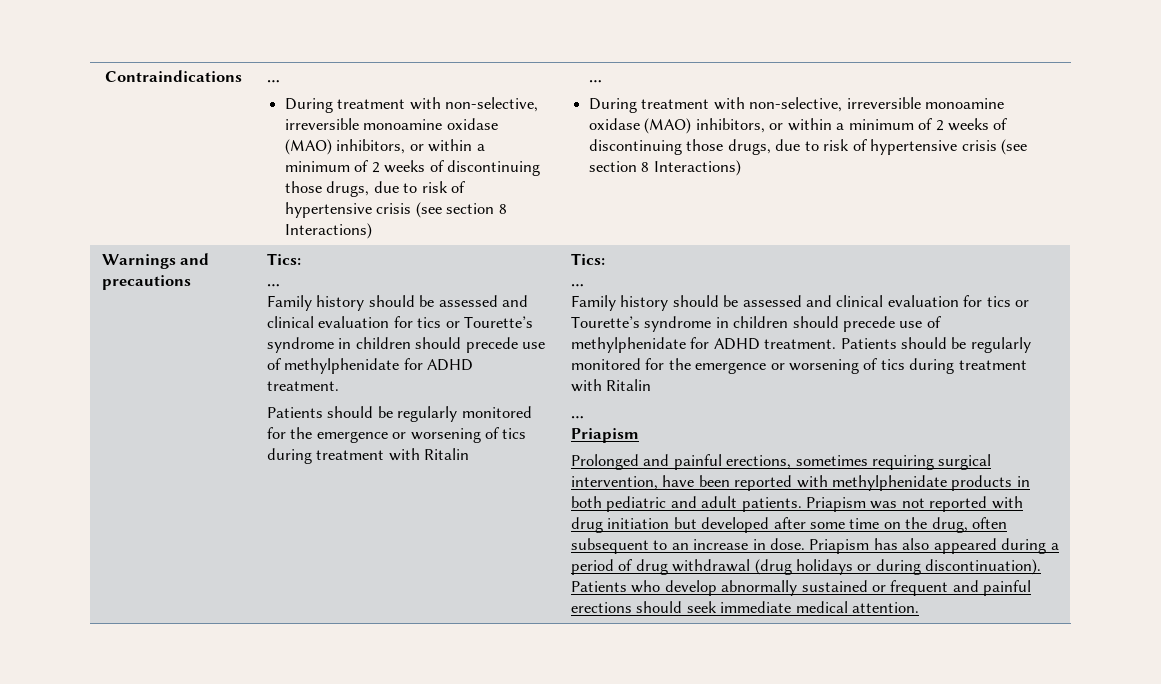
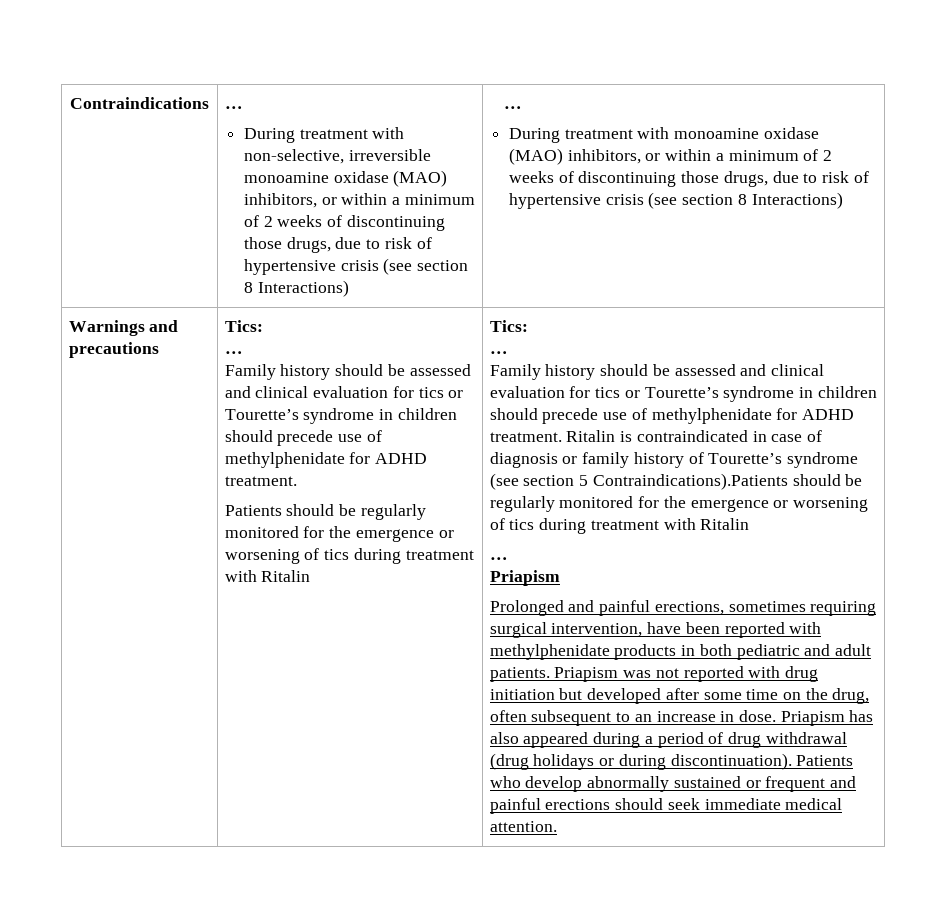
  During treatment with non-selective, irreversible monoamine oxidase (MAO) inhibitors, or within a minimum of 2 weeks of discontinuing those drugs, due to risk of hypertensive crisis (see section 8 Interactions) | …
- During treatment with non-selective, irreversible monoamine oxidase (MAO) inhibitors, or within a minimum of 2 weeks of discontinuing those drugs, due to risk of hypertensive crisis (see section 8 Interactions)
+ During treatment with monoamine oxidase (MAO) inhibitors, or within a minimum of 2 weeks of discontinuing those drugs, due to risk of hypertensive crisis (see section 8 Interactions)
- Family history should be assessed and clinical evaluation for tics or Tourette’s syndrome in children should precede use of methylphenidate for ADHD treatment. Patients should be regularly monitored for the emergence or worsening of tics during treatment with Ritalin
+ Family history should be assessed and clinical evaluation for tics or Tourette’s syndrome in children should precede use of methylphenidate for ADHD treatment. Ritalin is contraindicated in case of diagnosis or family history of Tourette’s syndrome (see section 5 Contraindications).Patients should be regularly monitored for the emergence or worsening of tics during treatment with Ritalin

